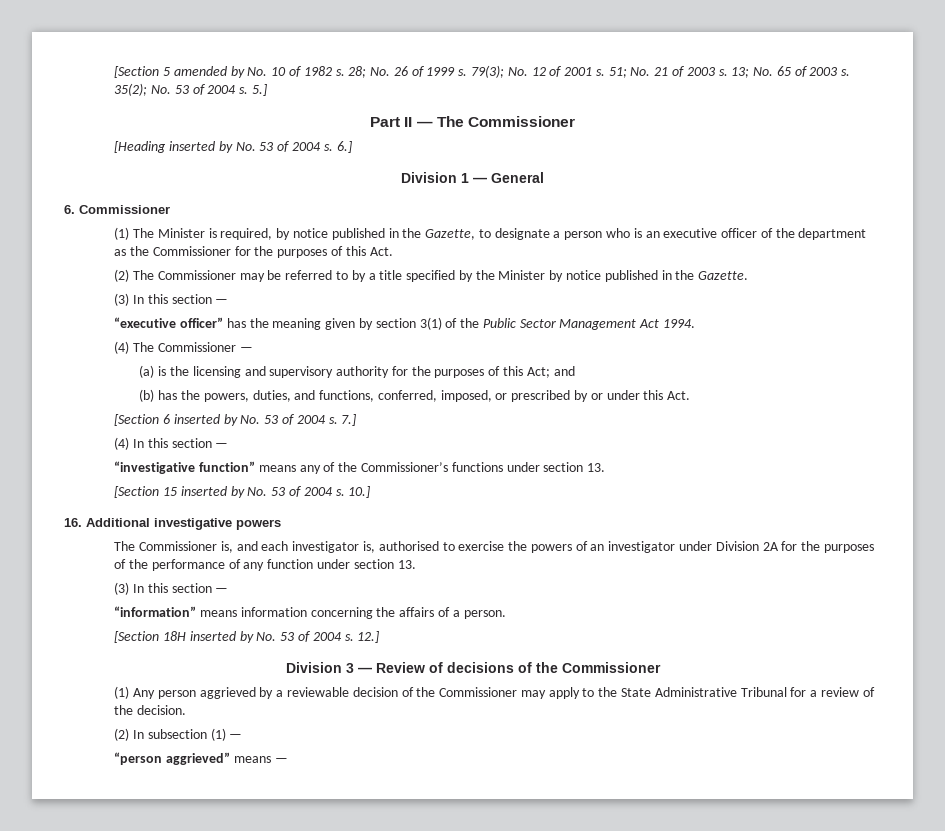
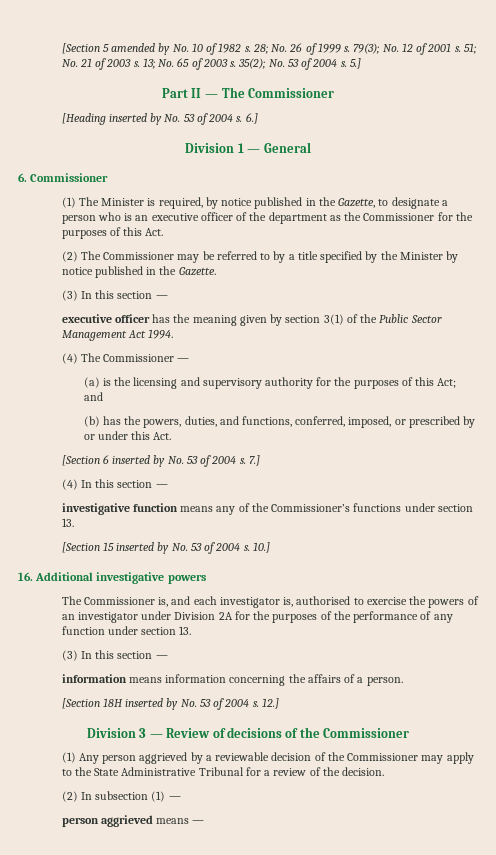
- “executive officer” has the meaning given by section 3(1) of the Public Sector Management Act 1994.
+ executive officer has the meaning given by section 3(1) of the Public Sector Management Act 1994.
- “investigative function” means any of the Commissioner’s functions under section 13.
+ investigative function means any of the Commissioner’s functions under section 13.
- “information” means information concerning the affairs of a person.
+ information means information concerning the affairs of a person.
- “person aggrieved” means —
+ person aggrieved means —

